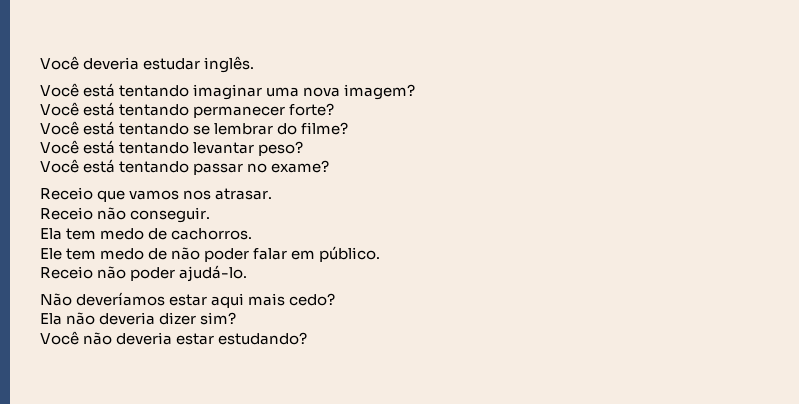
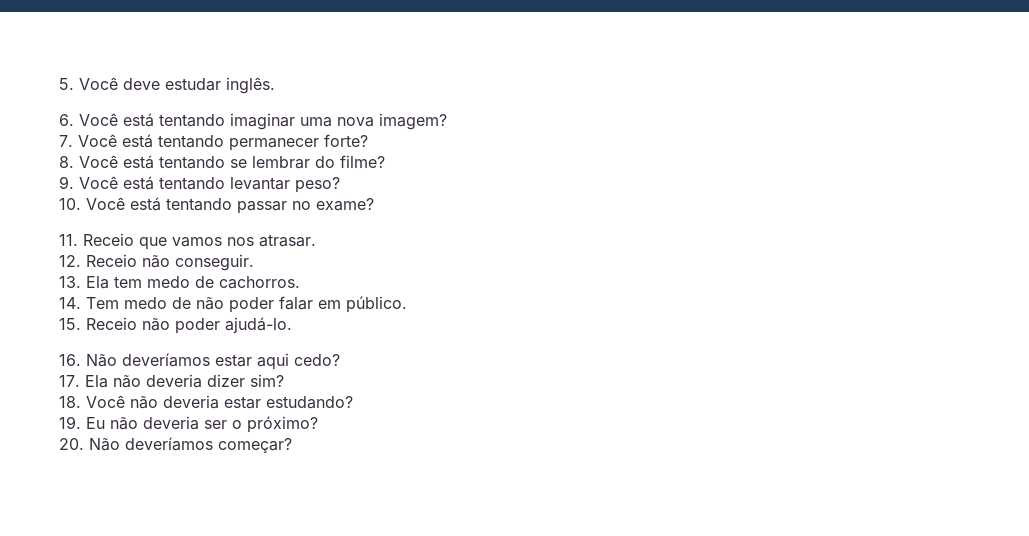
- Você deveria estudar inglês.
+ 5. Você deve estudar inglês.
- Você está tentando imaginar uma nova imagem?
+ 6. Você está tentando imaginar uma nova imagem?
- Você está tentando permanecer forte?
+ 7. Você está tentando permanecer forte?
- Você está tentando se lembrar do filme?
+ 8. Você está tentando se lembrar do filme?
- Você está tentando levantar peso?
+ 9. Você está tentando levantar peso?
- Você está tentando passar no exame?
+ 10. Você está tentando passar no exame?
- Receio que vamos nos atrasar.
+ 11. Receio que vamos nos atrasar.
- Receio não conseguir.
+ 12. Receio não conseguir.
- Ela tem medo de cachorros.
+ 13. Ela tem medo de cachorros.
- Ele tem medo de não poder falar em público.
+ 14. Tem medo de não poder falar em público.
- Receio não poder ajudá-lo.
+ 15. Receio não poder ajudá-lo.
- Não deveríamos estar aqui mais cedo?
+ 16. Não deveríamos estar aqui cedo?
- Ela não deveria dizer sim?
+ 17. Ela não deveria dizer sim?
- Você não deveria estar estudando?
+ 18. Você não deveria estar estudando?
+ 19. Eu não deveria ser o próximo?
+ 20. Não deveríamos começar?

